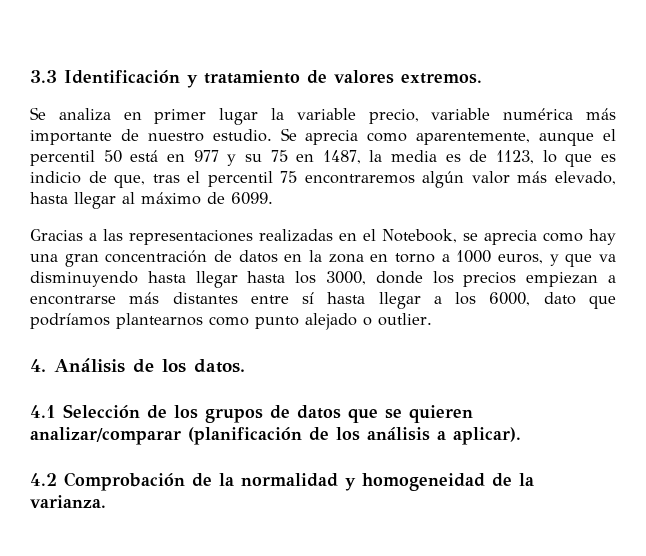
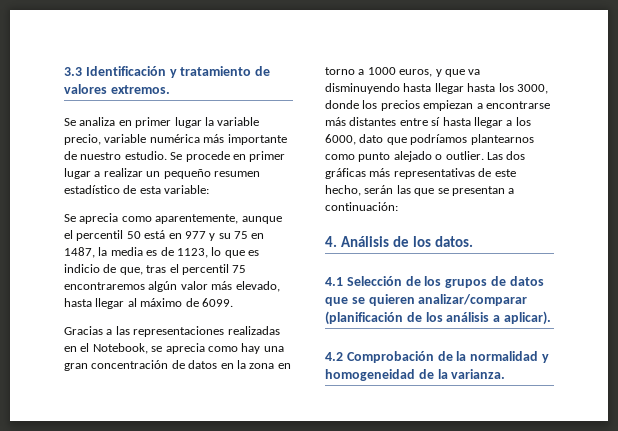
+ Se procede en primer lugar a realizar un pequeño resumen estadístico de esta variable:
+ Las dos gráficas más representativas de este hecho, serán las que se presentan a continuación:

